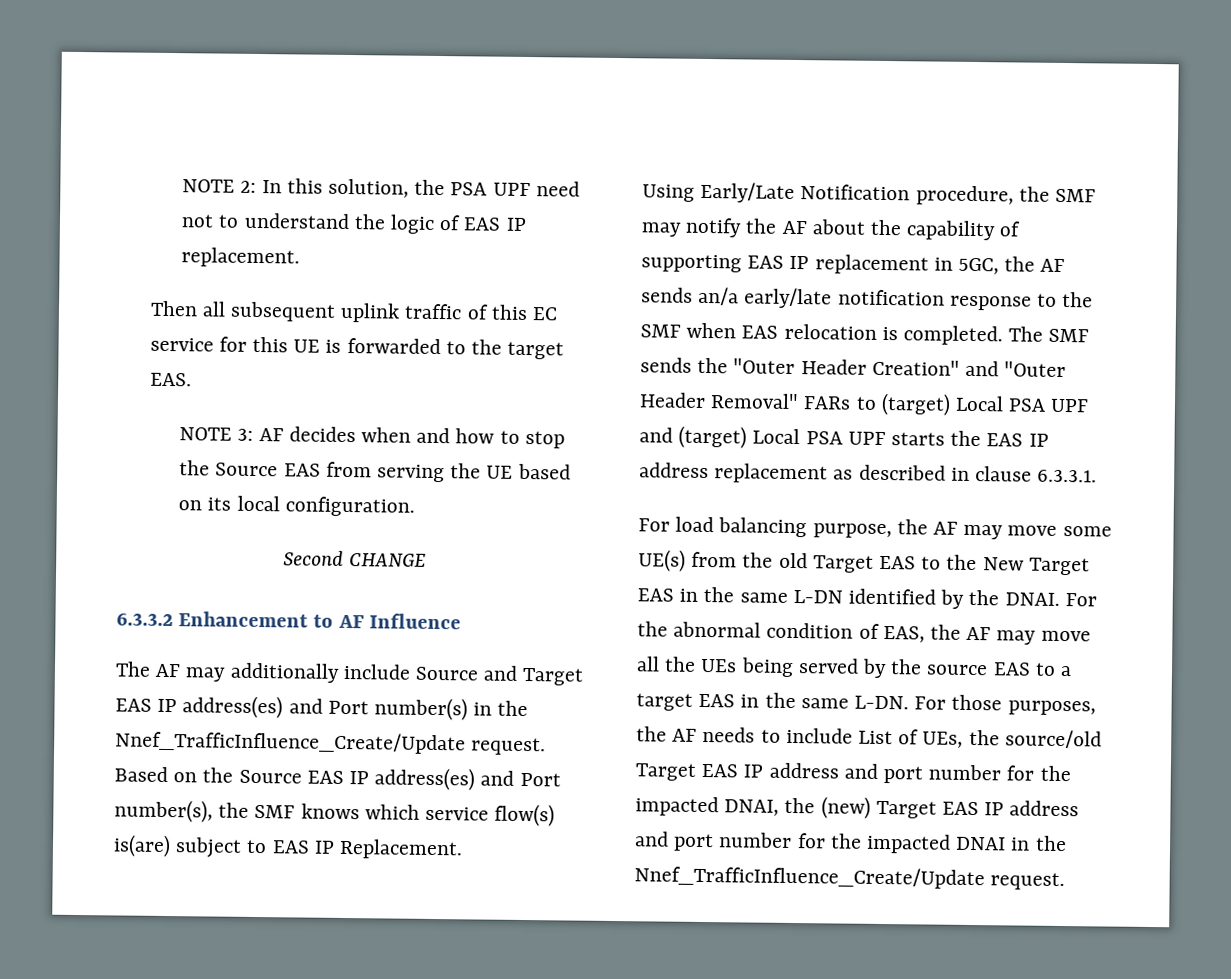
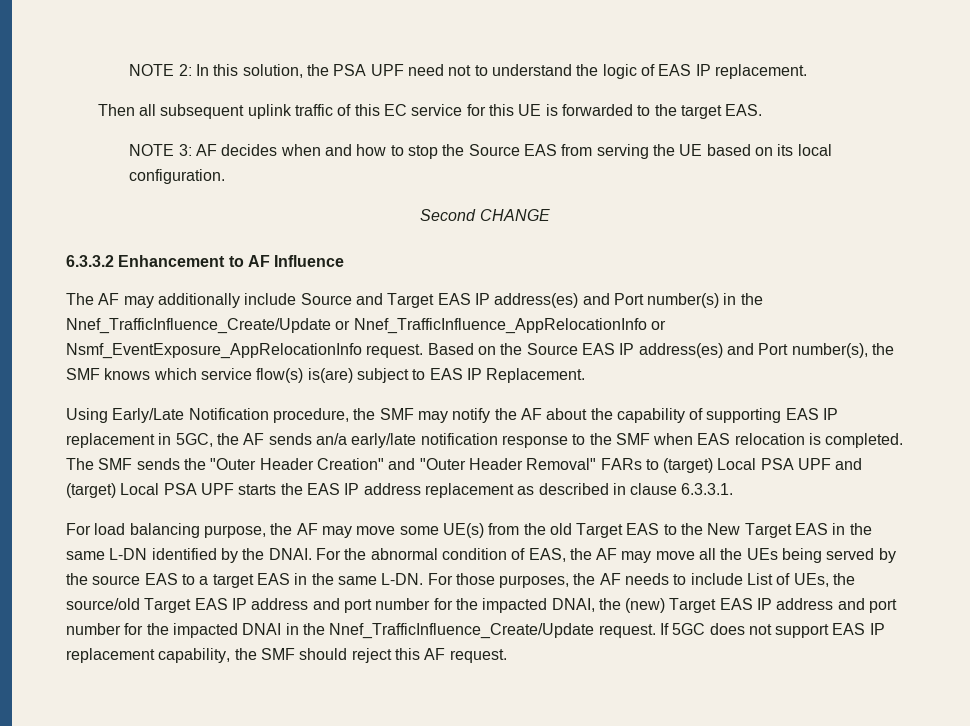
- The AF may additionally include Source and Target EAS IP address(es) and Port number(s) in the Nnef_TrafficInfluence_Create/Update request.
+ The AF may additionally include Source and Target EAS IP address(es) and Port number(s) in the Nnef_TrafficInfluence_Create/Update or Nnef_TrafficInfluence_AppRelocationInfo or Nsmf_EventExposure_AppRelocationInfo request.
+ If 5GC does not support EAS IP replacement capability, the SMF should reject this AF request.

